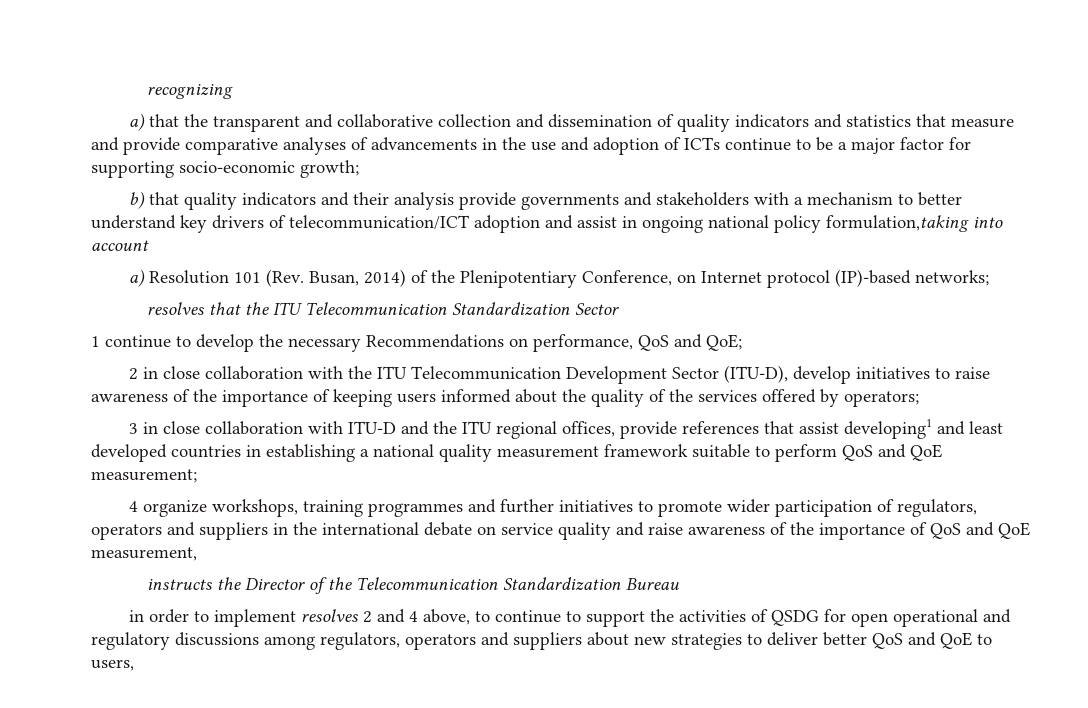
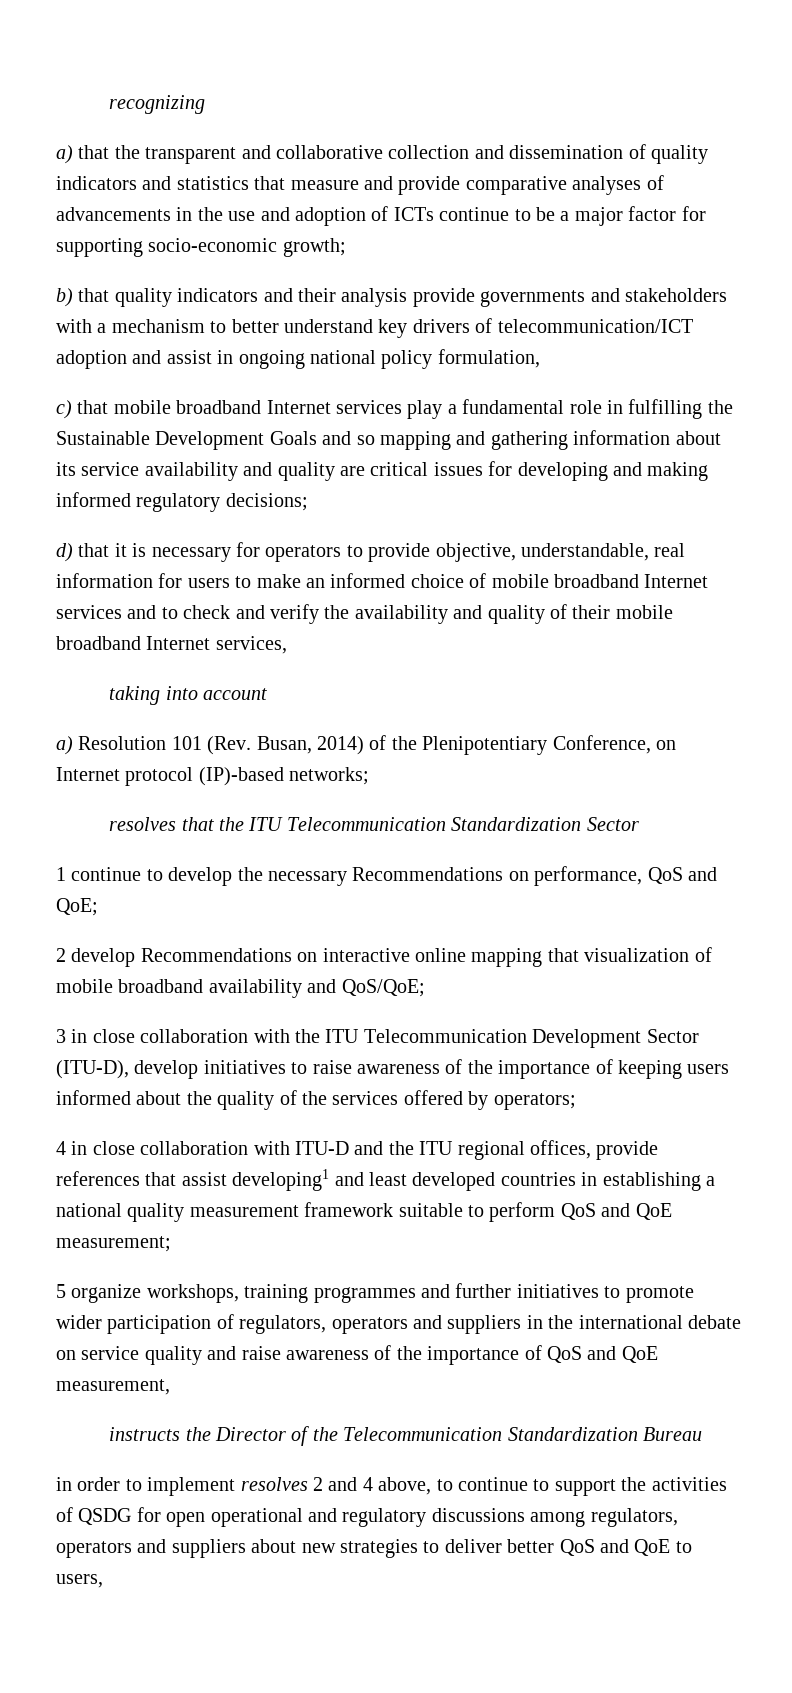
- b) that quality indicators and their analysis provide governments and stakeholders with a mechanism to better understand key drivers of telecommunication/ICT adoption and assist in ongoing national policy formulation,taking into account
+ b) that quality indicators and their analysis provide governments and stakeholders with a mechanism to better understand key drivers of telecommunication/ICT adoption and assist in ongoing national policy formulation,
+ c) that mobile broadband Internet services play a fundamental role in fulfilling the Sustainable Development Goals and so mapping and gathering information about its service availability and quality are critical issues for developing and making informed regulatory decisions;
+ d) that it is necessary for operators to provide objective, understandable, real information for users to make an informed choice of mobile broadband Internet services and to check and verify the availability and quality of their mobile broadband Internet services,
+ taking into account
- 2 in close collaboration with the ITU Telecommunication Development Sector (ITU-D), develop initiatives to raise awareness of the importance of keeping users informed about the quality of the services offered by operators;
+ 2 develop Recommendations on interactive online mapping that visualization of mobile broadband availability and QoS/QoE;
+ 3 in close collaboration with the ITU Telecommunication Development Sector (ITU-D), develop initiatives to raise awareness of the importance of keeping users informed about the quality of the services offered by operators;
- 3 in close collaboration with ITU-D and the ITU regional offices, provide references that assist developing1 and least developed countries in establishing a national quality measurement framework suitable to perform QoS and QoE measurement;
+ 4 in close collaboration with ITU-D and the ITU regional offices, provide references that assist developing1 and least developed countries in establishing a national quality measurement framework suitable to perform QoS and QoE measurement;
- 4 organize workshops, training programmes and further initiatives to promote wider participation of regulators, operators and suppliers in the international debate on service quality and raise awareness of the importance of QoS and QoE measurement,
+ 5 organize workshops, training programmes and further initiatives to promote wider participation of regulators, operators and suppliers in the international debate on service quality and raise awareness of the importance of QoS and QoE measurement,

